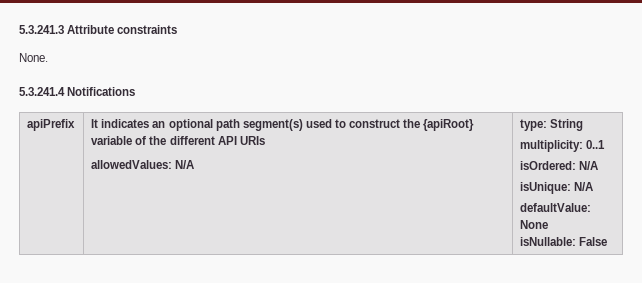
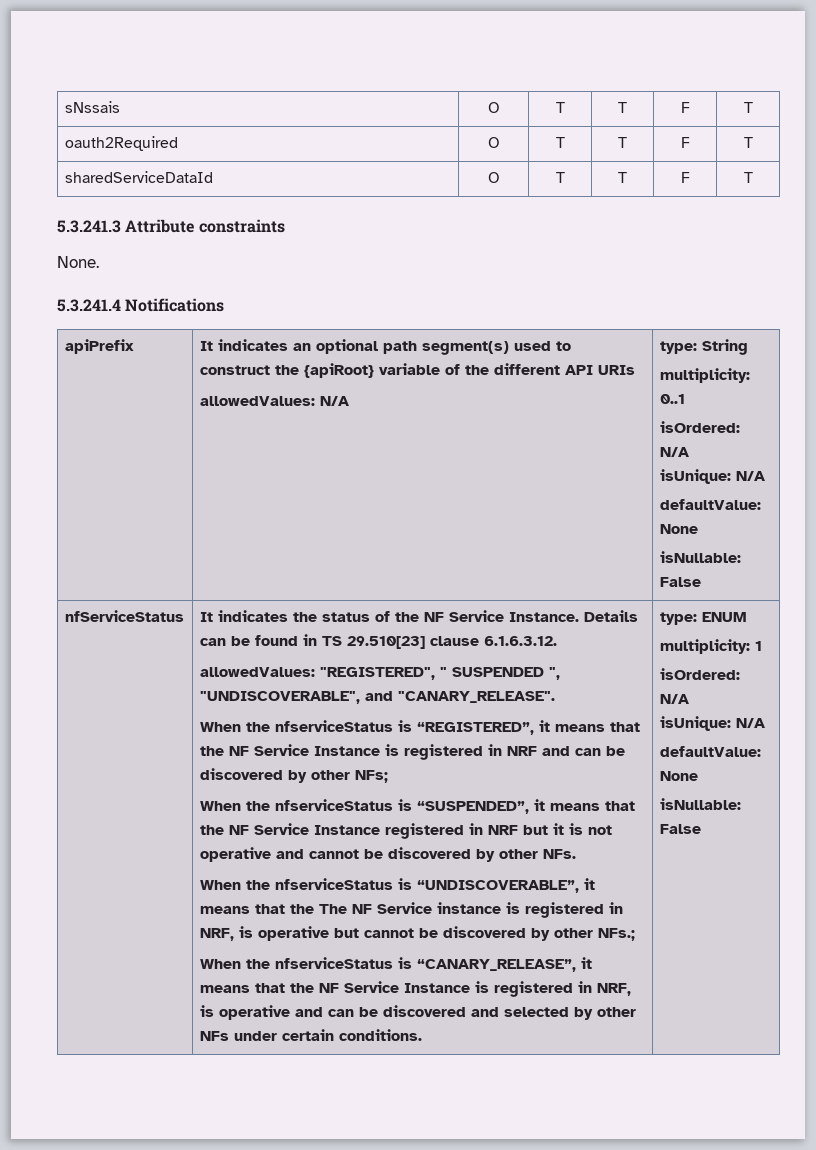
+ sNssais | O | T | T | F | T
+ oauth2Required | O | T | T | F | T
+ sharedServiceDataId | O | T | T | F | T
+ nfServiceStatus | It indicates the status of the NF Service Instance. Details can be found in TS 29.510[23] clause 6.1.6.3.12.
+ allowedValues: "REGISTERED", " SUSPENDED ", "UNDISCOVERABLE", and "CANARY_RELEASE".
+ When the nfserviceStatus is “REGISTERED”, it means that the NF Service Instance is registered in NRF and can be discovered by other NFs;
+ When the nfserviceStatus is “SUSPENDED”, it means that the NF Service Instance registered in NRF but it is not operative and cannot be discovered by other NFs.
+ When the nfserviceStatus is “UNDISCOVERABLE”, it means that the The NF Service instance is registered in NRF, is operative but cannot be discovered by other NFs.;
+ When the nfserviceStatus is “CANARY_RELEASE”, it means that the NF Service Instance is registered in NRF, is operative and can be discovered and selected by other NFs under certain conditions. | type: ENUM
+ multiplicity: 1
+ isOrdered: N/A
+ isUnique: N/A
+ defaultValue: None
+ isNullable: False

